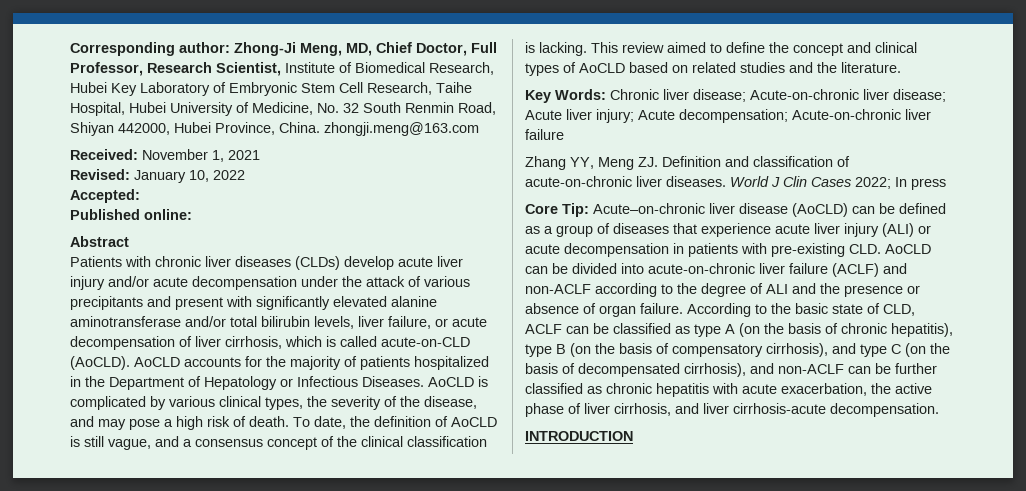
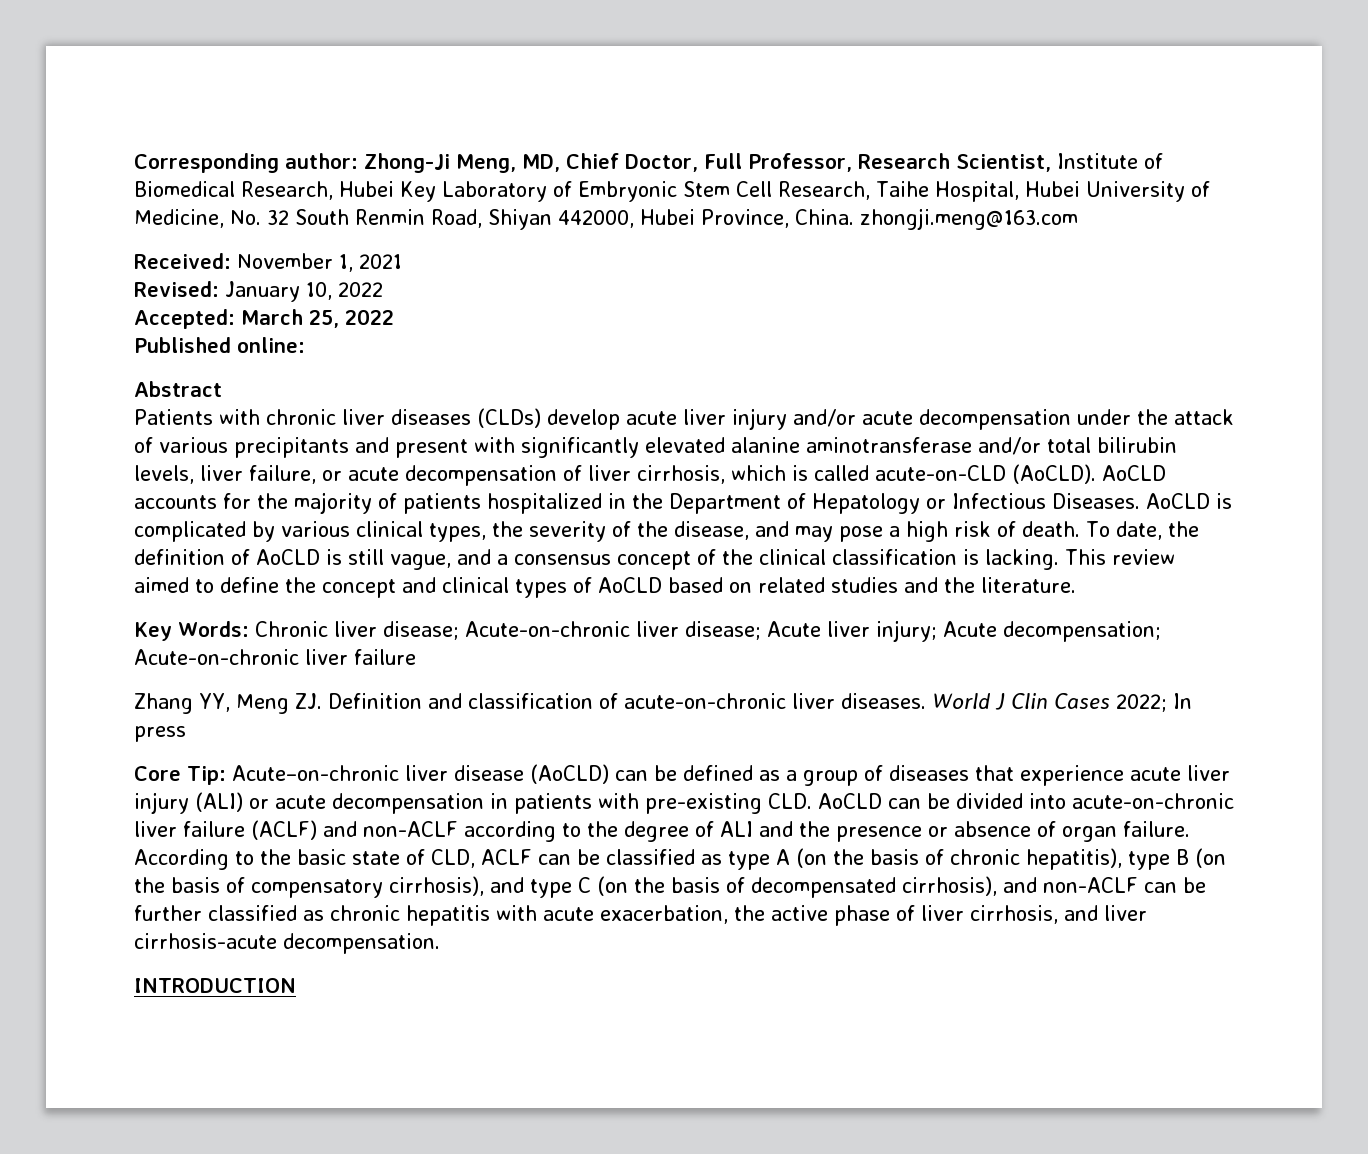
- Accepted:
+ Accepted: March 25, 2022

